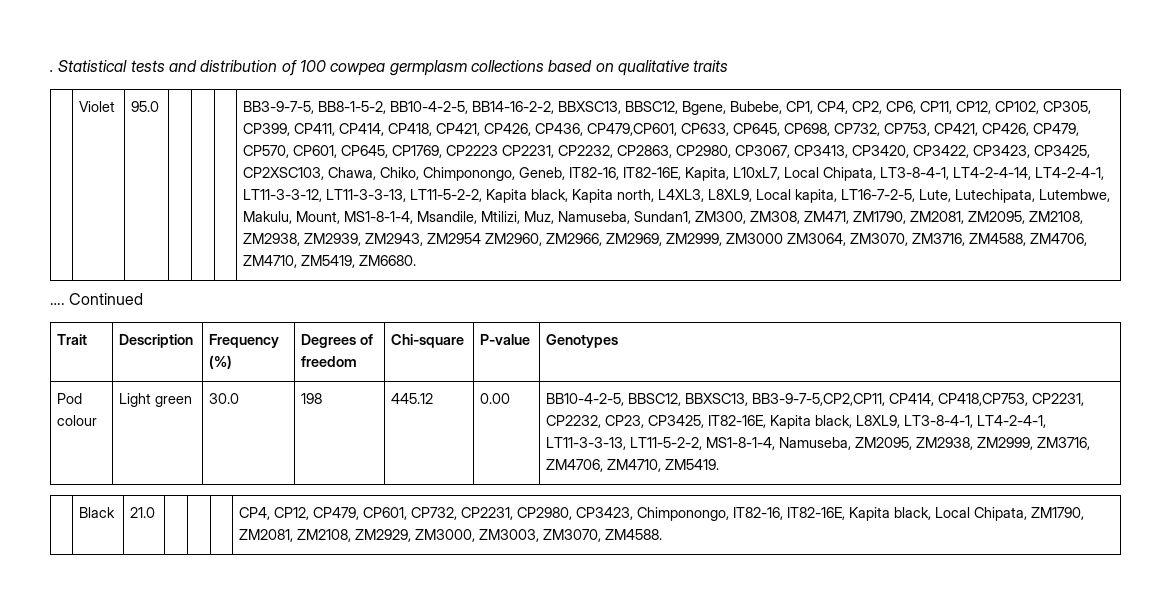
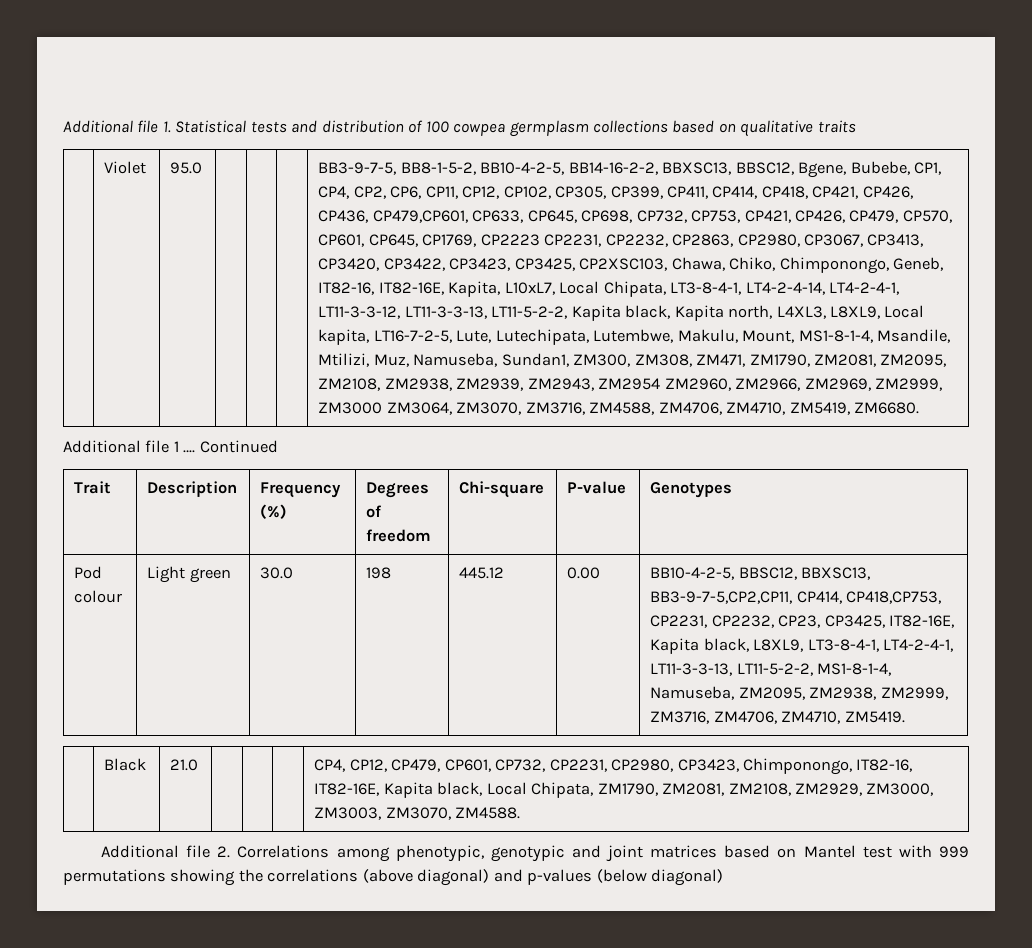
- . Statistical tests and distribution of 100 cowpea germplasm collections based on qualitative traits
+ Additional file 1. Statistical tests and distribution of 100 cowpea germplasm collections based on qualitative traits
- ….
+ Additional file 1 ….
+ Additional file 2. Correlations among phenotypic, genotypic and joint matrices based on Mantel test with 999 permutations showing the correlations (above diagonal) and p-values (below diagonal)

